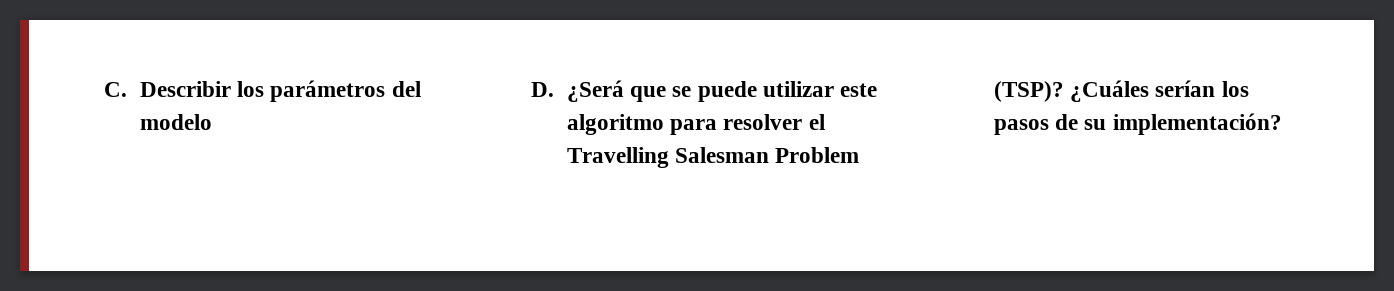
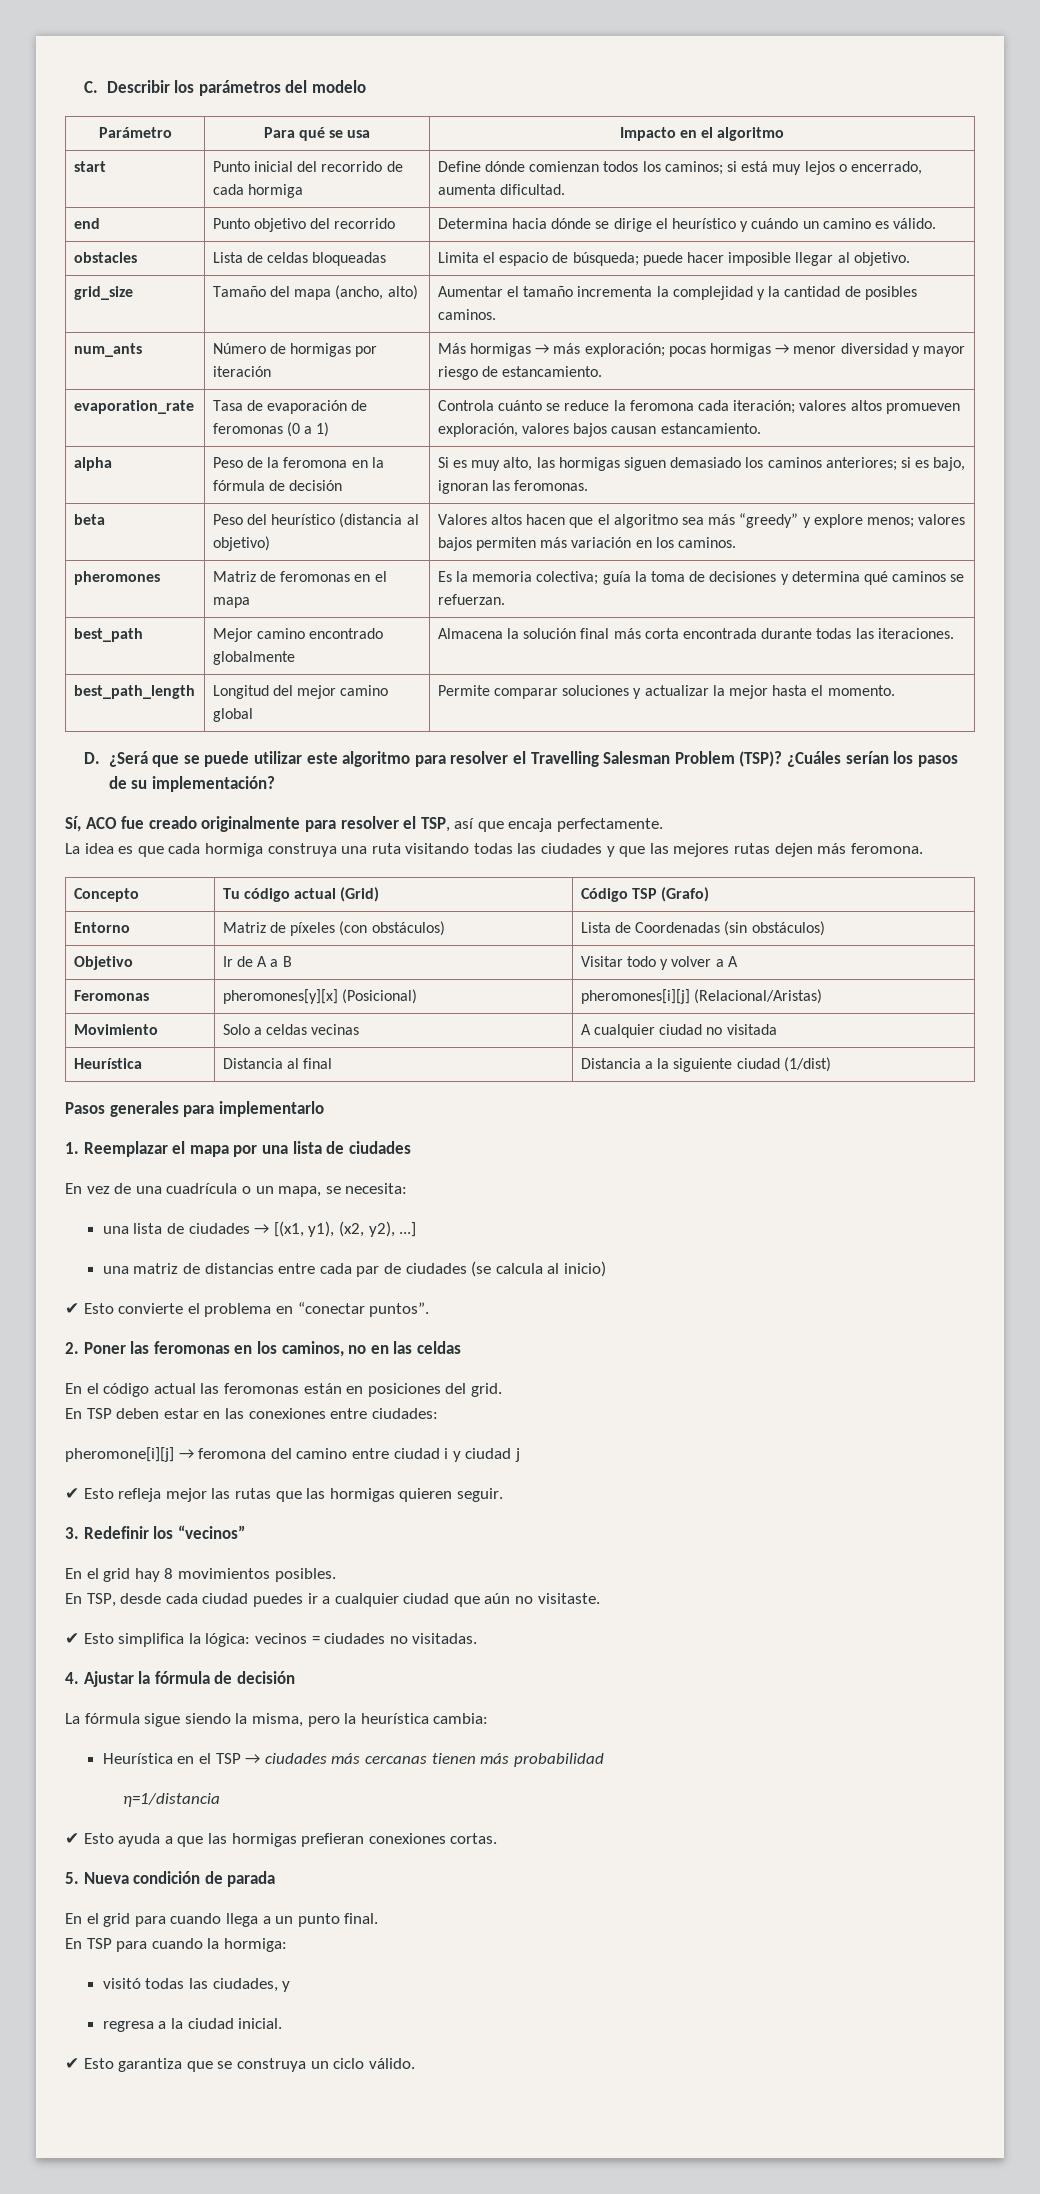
+ Parámetro | Para qué se usa | Impacto en el algoritmo
+ start | Punto inicial del recorrido de cada hormiga | Define dónde comienzan todos los caminos; si está muy lejos o encerrado, aumenta dificultad.
+ end | Punto objetivo del recorrido | Determina hacia dónde se dirige el heurístico y cuándo un camino es válido.
+ obstacles | Lista de celdas bloqueadas | Limita el espacio de búsqueda; puede hacer imposible llegar al objetivo.
+ grid_size | Tamaño del mapa (ancho, alto) | Aumentar el tamaño incrementa la complejidad y la cantidad de posibles caminos.
+ num_ants | Número de hormigas por iteración | Más hormigas → más exploración; pocas hormigas → menor diversidad y mayor riesgo de estancamiento.
+ evaporation_rate | Tasa de evaporación de feromonas (0 a 1) | Controla cuánto se reduce la feromona cada iteración; valores altos promueven exploración, valores bajos causan estancamiento.
+ alpha | Peso de la feromona en la fórmula de decisión | Si es muy alto, las hormigas siguen demasiado los caminos anteriores; si es bajo, ignoran las feromonas.
+ beta | Peso del heurístico (distancia al objetivo) | Valores altos hacen que el algoritmo sea más “greedy” y explore menos; valores bajos permiten más variación en los caminos.
+ pheromones | Matriz de feromonas en el mapa | Es la memoria colectiva; guía la toma de decisiones y determina qué caminos se refuerzan.
+ best_path | Mejor camino encontrado globalmente | Almacena la solución final más corta encontrada durante todas las iteraciones.
+ best_path_length | Longitud del mejor camino global | Permite comparar soluciones y actualizar la mejor hasta el momento.
+ Sí, ACO fue creado originalmente para resolver el TSP, así que encaja perfectamente.
+ La idea es que cada hormiga construya una ruta visitando todas las ciudades y que las mejores rutas dejen más feromona.
+ Concepto | Tu código actual (Grid) | Código TSP (Grafo)
+ Entorno | Matriz de píxeles (con obstáculos) | Lista de Coordenadas (sin obstáculos)
+ Objetivo | Ir de A a B | Visitar todo y volver a A
+ Feromonas | pheromones[y][x] (Posicional) | pheromones[i][j] (Relacional/Aristas)
+ Movimiento | Solo a celdas vecinas | A cualquier ciudad no visitada
+ Heurística | Distancia al final | Distancia a la siguiente ciudad (1/dist)
+ Pasos generales para implementarlo
+ 1. Reemplazar el mapa por una lista de ciudades
+ En vez de una cuadrícula o un mapa, se necesita:
+ una lista de ciudades → [(x1, y1), (x2, y2), ...]
+ una matriz de distancias entre cada par de ciudades (se calcula al inicio)
+ ✔ Esto convierte el problema en “conectar puntos”.
+ 2. Poner las feromonas en los caminos, no en las celdas
+ En el código actual las feromonas están en posiciones del grid.
+ En TSP deben estar en las conexiones entre ciudades:
+ pheromone[i][j] → feromona del camino entre ciudad i y ciudad j
+ ✔ Esto refleja mejor las rutas que las hormigas quieren seguir.
+ 3. Redefinir los “vecinos”
+ En el grid hay 8 movimientos posibles.
+ En TSP, desde cada ciudad puedes ir a cualquier ciudad que aún no visitaste.
+ ✔ Esto simplifica la lógica: vecinos = ciudades no visitadas.
+ 4. Ajustar la fórmula de decisión
+ La fórmula sigue siendo la misma, pero la heurística cambia:
+ Heurística en el TSP → ciudades más cercanas tienen más probabilidad
+ η=1/distancia
+ ✔ Esto ayuda a que las hormigas prefieran conexiones cortas.
+ 5. Nueva condición de parada
+ En el grid para cuando llega a un punto final.
+ En TSP para cuando la hormiga:
+ visitó todas las ciudades, y
+ regresa a la ciudad inicial.
+ ✔ Esto garantiza que se construya un ciclo válido.

